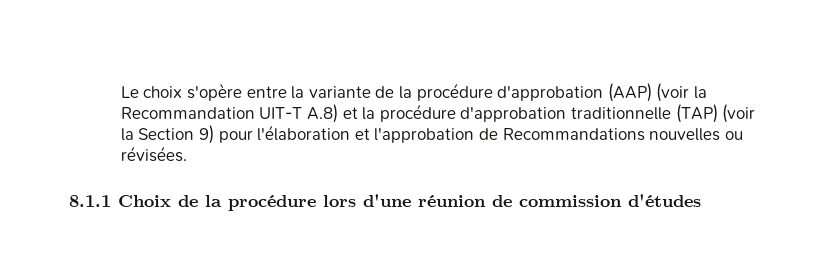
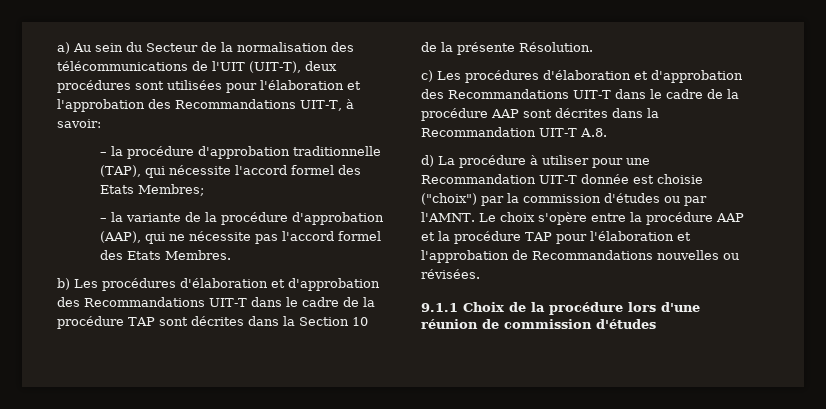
- Le choix s'opère entre la variante de la procédure d'approbation (AAP) (voir la Recommandation UIT-T A.8) et la procédure d'approbation traditionnelle (TAP) (voir la Section 9) pour l'élaboration et l'approbation de Recommandations nouvelles ou révisées.
+ а) Au sein du Secteur de la normalisation des télécommunications de l'UIT (UIT-T), deux procédures sont utilisées pour l'élaboration et l'approbation des Recommandations UIT-T, à savoir:
+ – la procédure d'approbation traditionnelle (TAP), qui nécessite l'accord formel des Etats Membres;
+ – la variante de la procédure d'approbation (AAP), qui ne nécessite pas l'accord formel des Etats Membres.
+ b) Les procédures d'élaboration et d'approbation des Recommandations UIT-T dans le cadre de la procédure TAP sont décrites dans la Section 10 de la présente Résolution.
+ c) Les procédures d'élaboration et d'approbation des Recommandations UIT-T dans le cadre de la procédure AAP sont décrites dans la Recommandation UIT-T А.8.
+ d) La procédure à utiliser pour une Recommandation UIT-T donnée est choisie ("choix") par la commission d'études ou par l'AMNT. Le choix s'opère entre la procédure AAP et la procédure TAP pour l'élaboration et l'approbation de Recommandations nouvelles ou révisées.
- 8.1.1 Choix de la procédure lors d'une réunion de commission d'études
+ 9.1.1 Choix de la procédure lors d'une réunion de commission d'études

